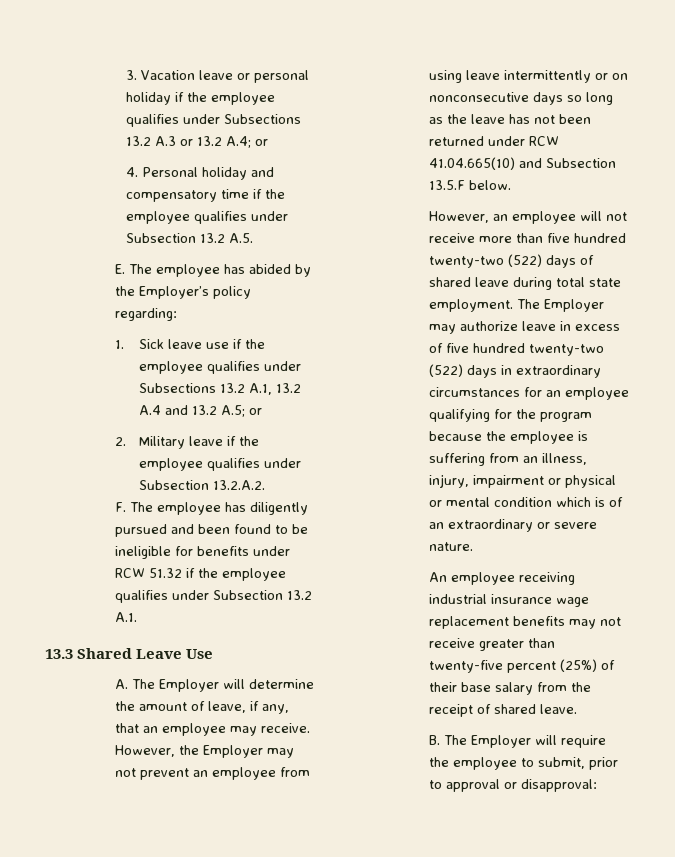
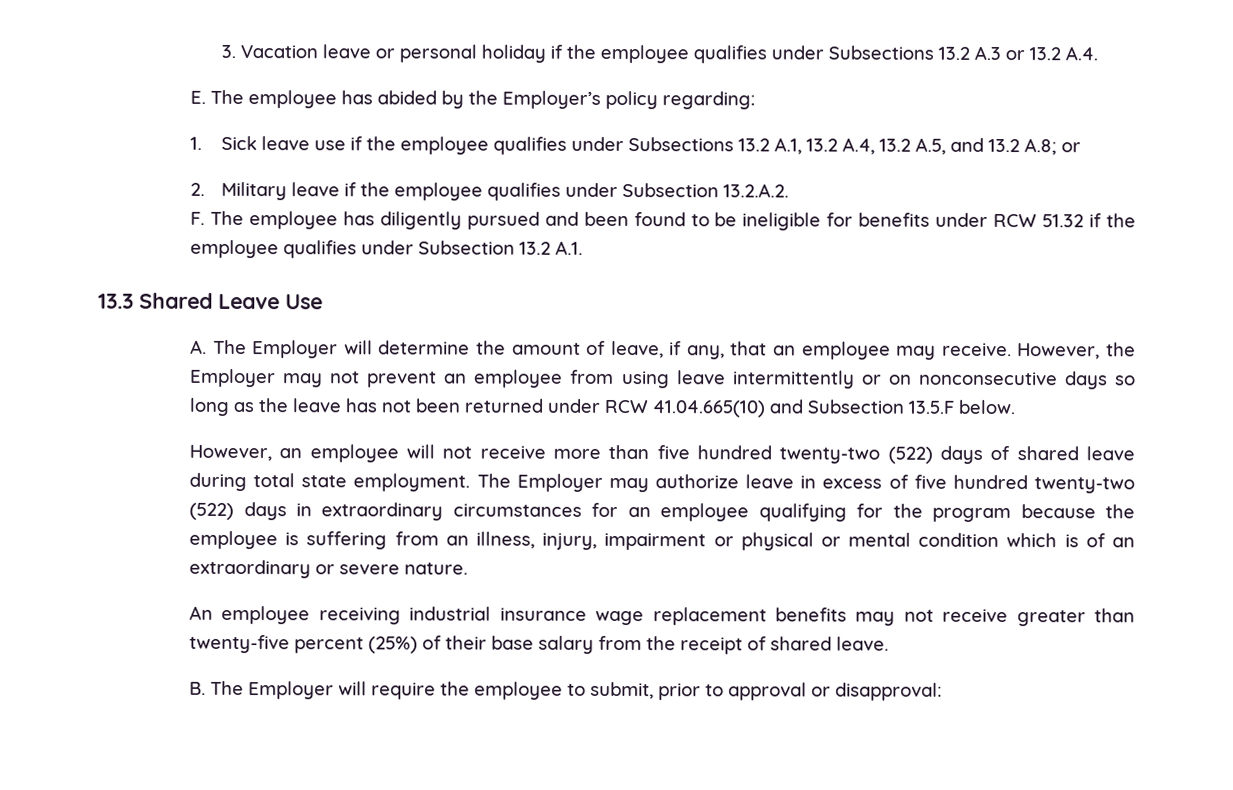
- 3. Vacation leave or personal holiday if the employee qualifies under Subsections 13.2 A.3 or 13.2 A.4; or
- 4. Personal holiday and compensatory time if the employee qualifies under Subsection 13.2 A.5.
+ 3. Vacation leave or personal holiday if the employee qualifies under Subsections 13.2 A.3 or 13.2 A.4.
- 1. Sick leave use if the employee qualifies under Subsections 13.2 A.1, 13.2 A.4 and 13.2 A.5; or
+ 1. Sick leave use if the employee qualifies under Subsections 13.2 A.1, 13.2 A.4, 13.2 A.5, and 13.2 A.8; or

